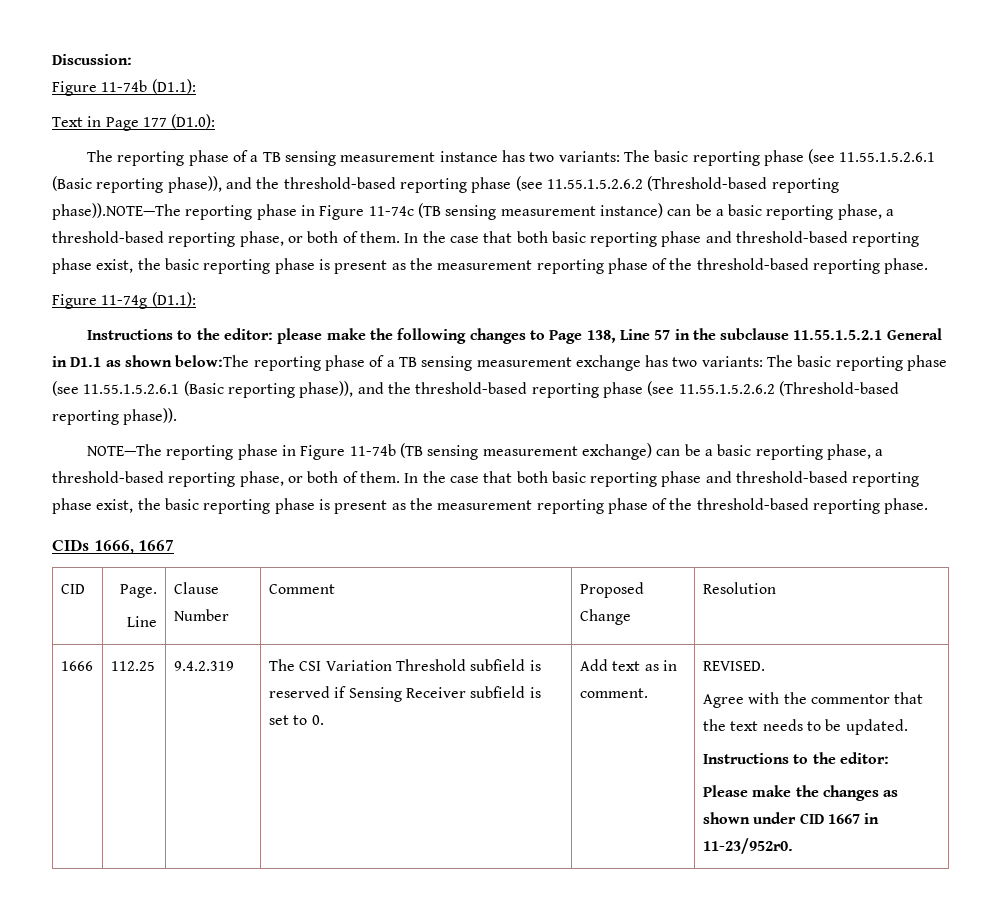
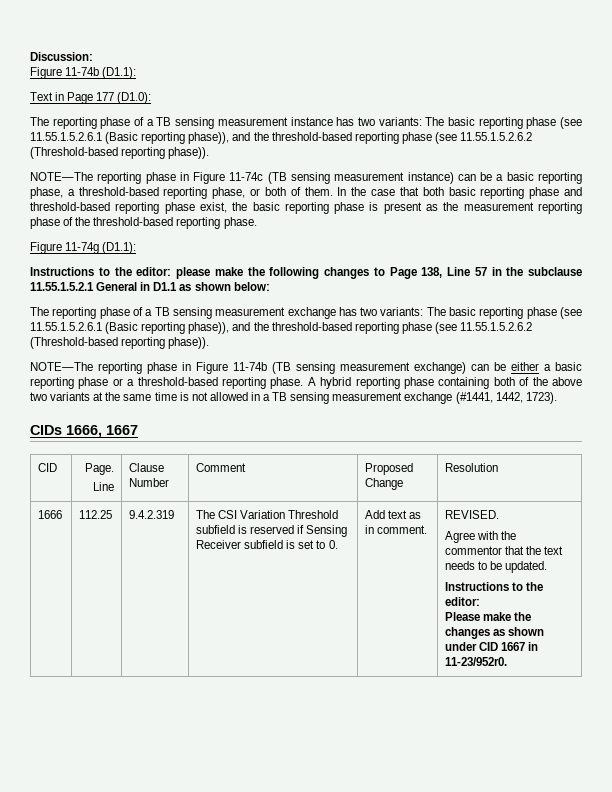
- The reporting phase of a TB sensing measurement instance has two variants: The basic reporting phase (see 11.55.1.5.2.6.1 (Basic reporting phase)), and the threshold-based reporting phase (see 11.55.1.5.2.6.2 (Threshold-based reporting phase)).NOTE—The reporting phase in Figure 11-74c (TB sensing measurement instance) can be a basic reporting phase, a threshold-based reporting phase, or both of them.
+ The reporting phase of a TB sensing measurement instance has two variants: The basic reporting phase (see 11.55.1.5.2.6.1 (Basic reporting phase)), and the threshold-based reporting phase (see 11.55.1.5.2.6.2 (Threshold-based reporting phase)).
+ NOTE—The reporting phase in Figure 11-74c (TB sensing measurement instance) can be a basic reporting phase, a threshold-based reporting phase, or both of them.
- Instructions to the editor: please make the following changes to Page 138, Line 57 in the subclause 11.55.1.5.2.1 General in D1.1 as shown below:The reporting phase of a TB sensing measurement exchange has two variants: The basic reporting phase (see 11.55.1.5.2.6.1 (Basic reporting phase)), and the threshold-based reporting phase (see 11.55.1.5.2.6.2 (Threshold-based reporting phase)).
+ Instructions to the editor: please make the following changes to Page 138, Line 57 in the subclause 11.55.1.5.2.1 General in D1.1 as shown below:
+ The reporting phase of a TB sensing measurement exchange has two variants: The basic reporting phase (see 11.55.1.5.2.6.1 (Basic reporting phase)), and the threshold-based reporting phase (see 11.55.1.5.2.6.2 (Threshold-based reporting phase)).
- NOTE—The reporting phase in Figure 11-74b (TB sensing measurement exchange) can be a basic reporting phase, a threshold-based reporting phase, or both of them. In the case that both basic reporting phase and threshold-based reporting phase exist, the basic reporting phase is present as the measurement reporting phase of the threshold-based reporting phase.
+ NOTE—The reporting phase in Figure 11-74b (TB sensing measurement exchange) can be either a basic reporting phase or a threshold-based reporting phase. A hybrid reporting phase containing both of the above two variants at the same time is not allowed in a TB sensing measurement exchange (#1441, 1442, 1723).

